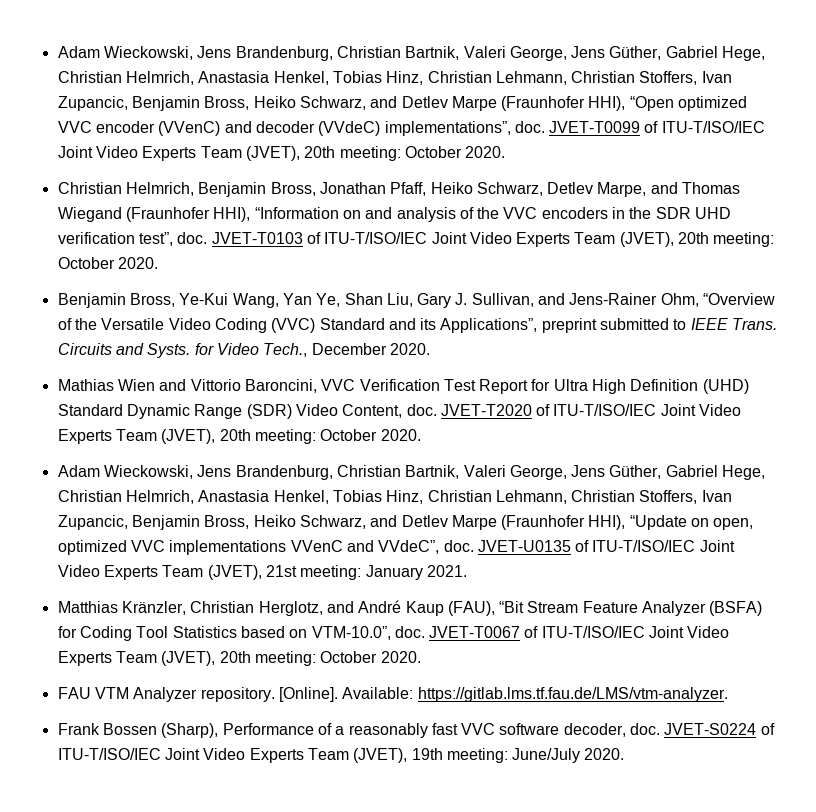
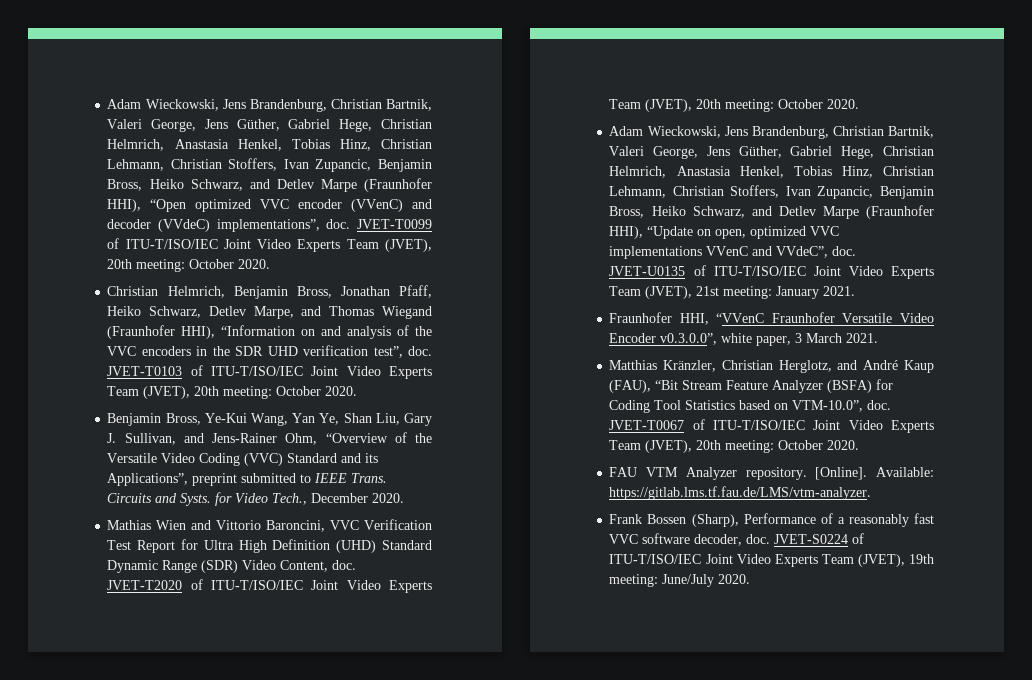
+ Fraunhofer HHI, “VVenC Fraunhofer Versatile Video Encoder v0.3.0.0”, white paper, 3 March 2021.

